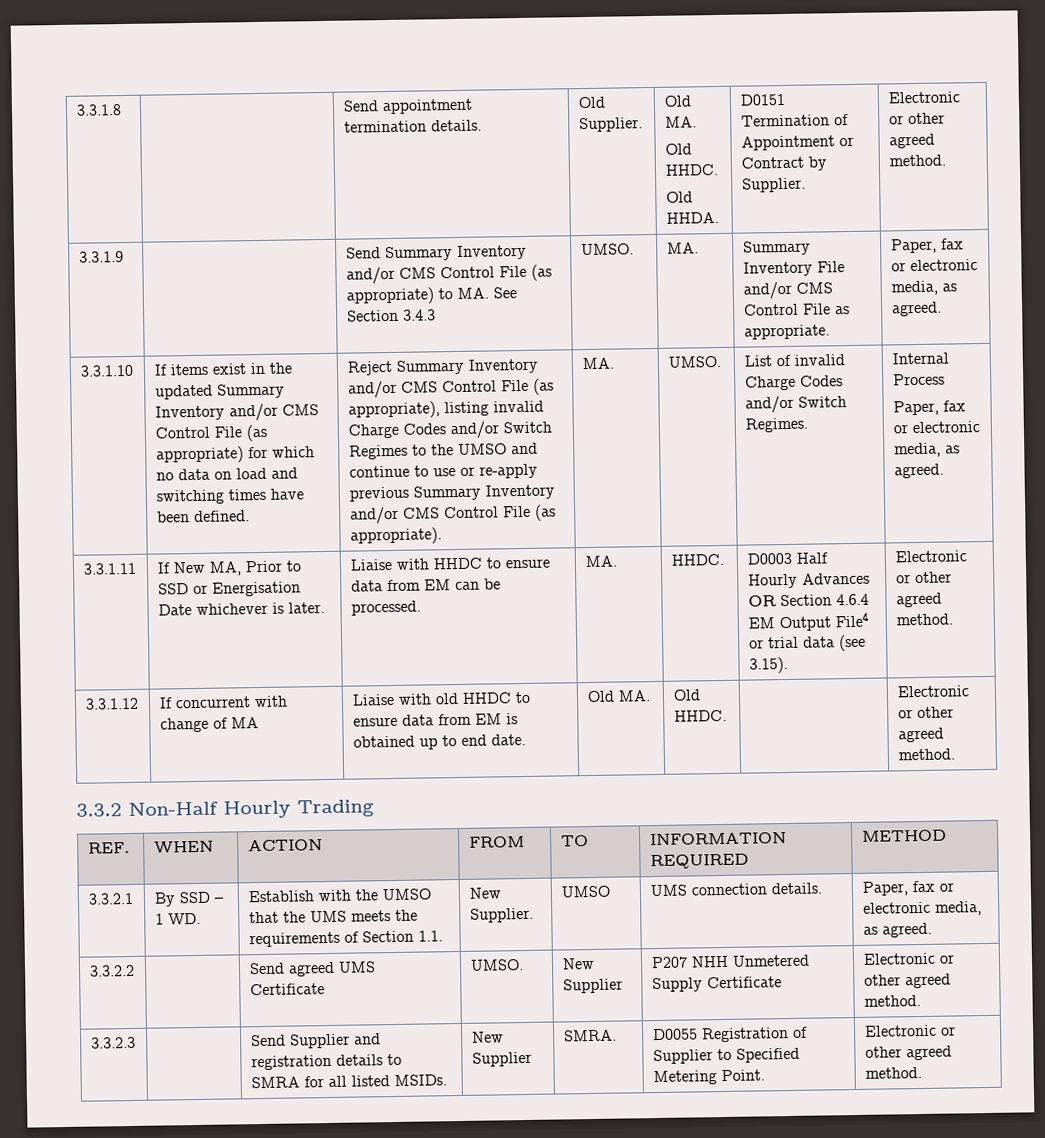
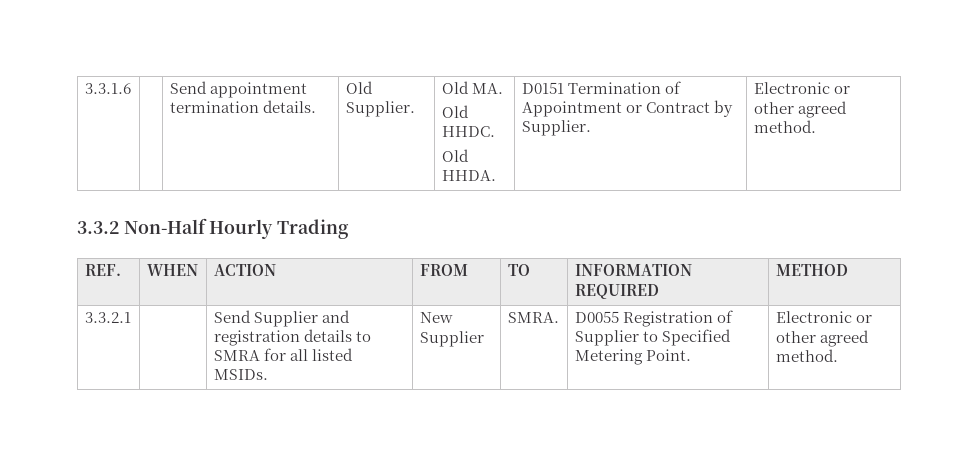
- 3.3.1.8 | | Send appointment termination details. | Old Supplier. | Old MA.
+ 3.3.1.6 | | Send appointment termination details. | Old Supplier. | Old MA.
- 3.3.1.9 | | Send Summary Inventory and/or CMS Control File (as appropriate) to MA. See Section 3.4.3 | UMSO. | MA. | Summary Inventory File and/or CMS Control File as appropriate. | Paper, fax or electronic media, as agreed.
- 3.3.1.10 | If items exist in the updated Summary Inventory and/or CMS Control File (as appropriate) for which no data on load and switching times have been defined. | Reject Summary Inventory and/or CMS Control File (as appropriate), listing invalid Charge Codes and/or Switch Regimes to the UMSO and continue to use or re-apply previous Summary Inventory and/or CMS Control File (as appropriate). | MA. | UMSO. | List of invalid Charge Codes and/or Switch Regimes. | Internal Process
- Paper, fax or electronic media, as agreed.
- 3.3.1.11 | If New MA, Prior to SSD or Energisation Date whichever is later. | Liaise with HHDC to ensure data from EM can be processed. | MA. | HHDC. | D0003 Half Hourly Advances OR Section 4.6.4 EM Output File4 or trial data (see 3.15). | Electronic or other agreed method.
- 3.3.1.12 | If concurrent with change of MA | Liaise with old HHDC to ensure data from EM is obtained up to end date. | Old MA. | Old HHDC. | | Electronic or other agreed method.
- 3.3.2.1 | By SSD – 1 WD. | Establish with the UMSO that the UMS meets the requirements of Section 1.1. | New Supplier. | UMSO | UMS connection details. | Paper, fax or electronic media, as agreed.
- 3.3.2.2 | | Send agreed UMS Certificate | UMSO. | New Supplier | P207 NHH Unmetered Supply Certificate | Electronic or other agreed method.
- 3.3.2.3 | | Send Supplier and registration details to SMRA for all listed MSIDs. | New Supplier | SMRA. | D0055 Registration of Supplier to Specified Metering Point. | Electronic or other agreed method.
+ 3.3.2.1 | | Send Supplier and registration details to SMRA for all listed MSIDs. | New Supplier | SMRA. | D0055 Registration of Supplier to Specified Metering Point. | Electronic or other agreed method.

